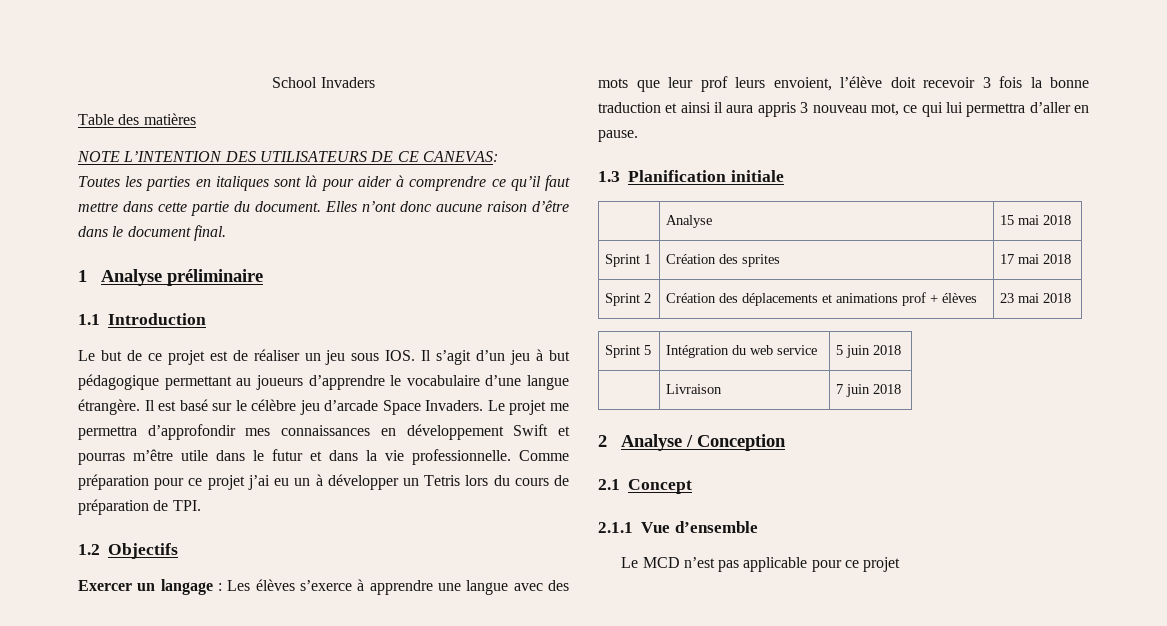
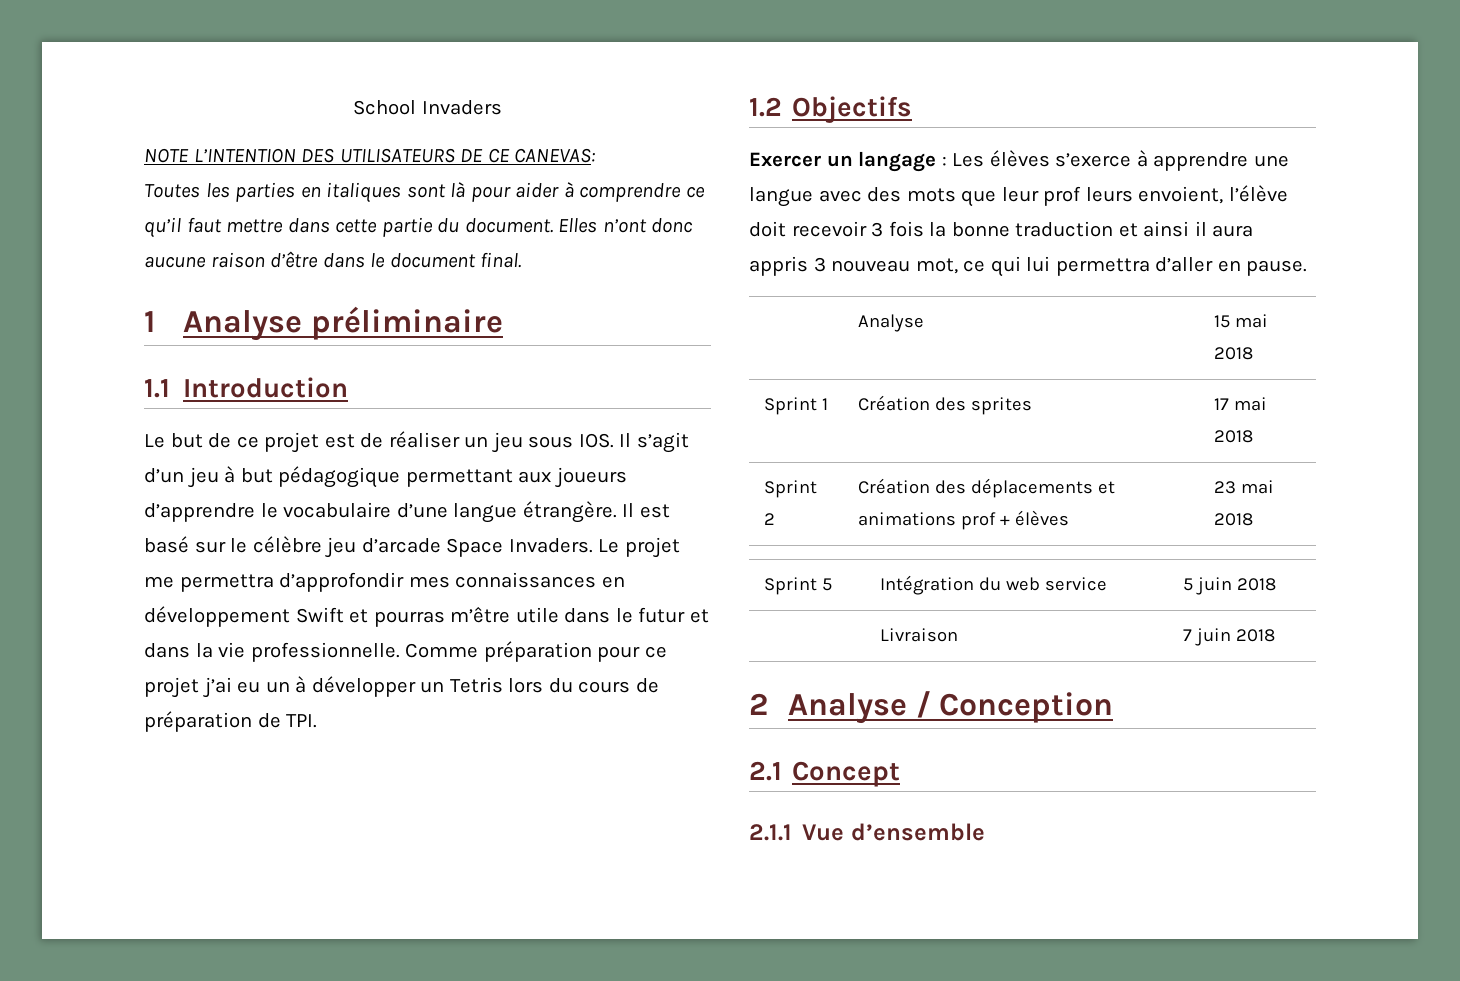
- Table des matières
- Le but de ce projet est de réaliser un jeu sous IOS. Il s’agit d’un jeu à but pédagogique permettant au joueurs d’apprendre le vocabulaire d’une langue étrangère.
+ Le but de ce projet est de réaliser un jeu sous IOS. Il s’agit d’un jeu à but pédagogique permettant aux joueurs d’apprendre le vocabulaire d’une langue étrangère.
- 1.3 Planification initiale
- Le MCD n’est pas applicable pour ce projet

